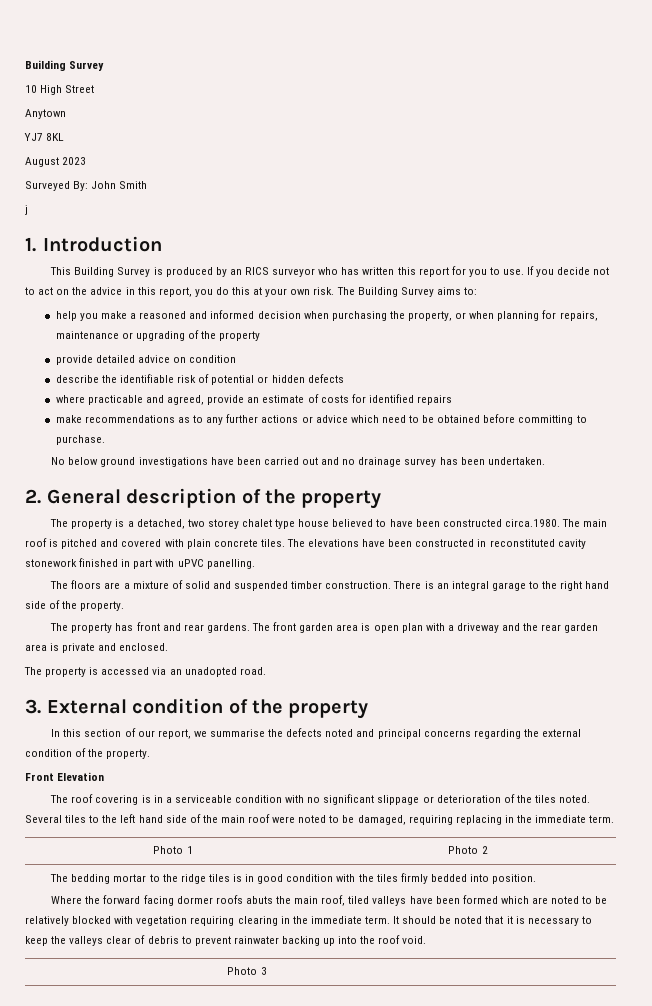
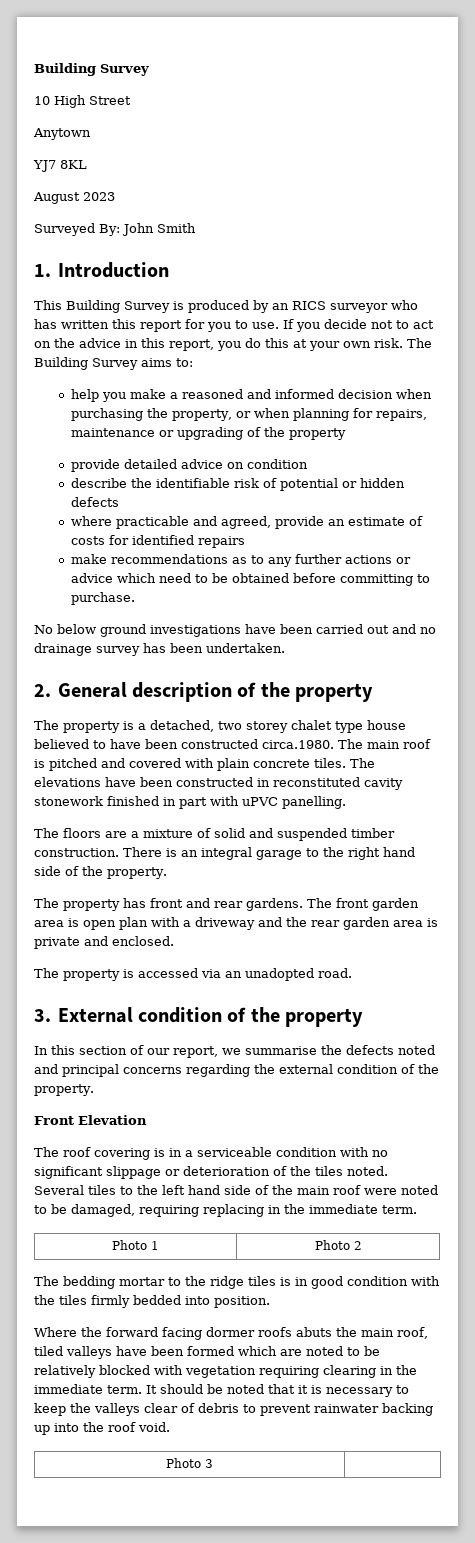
- j

